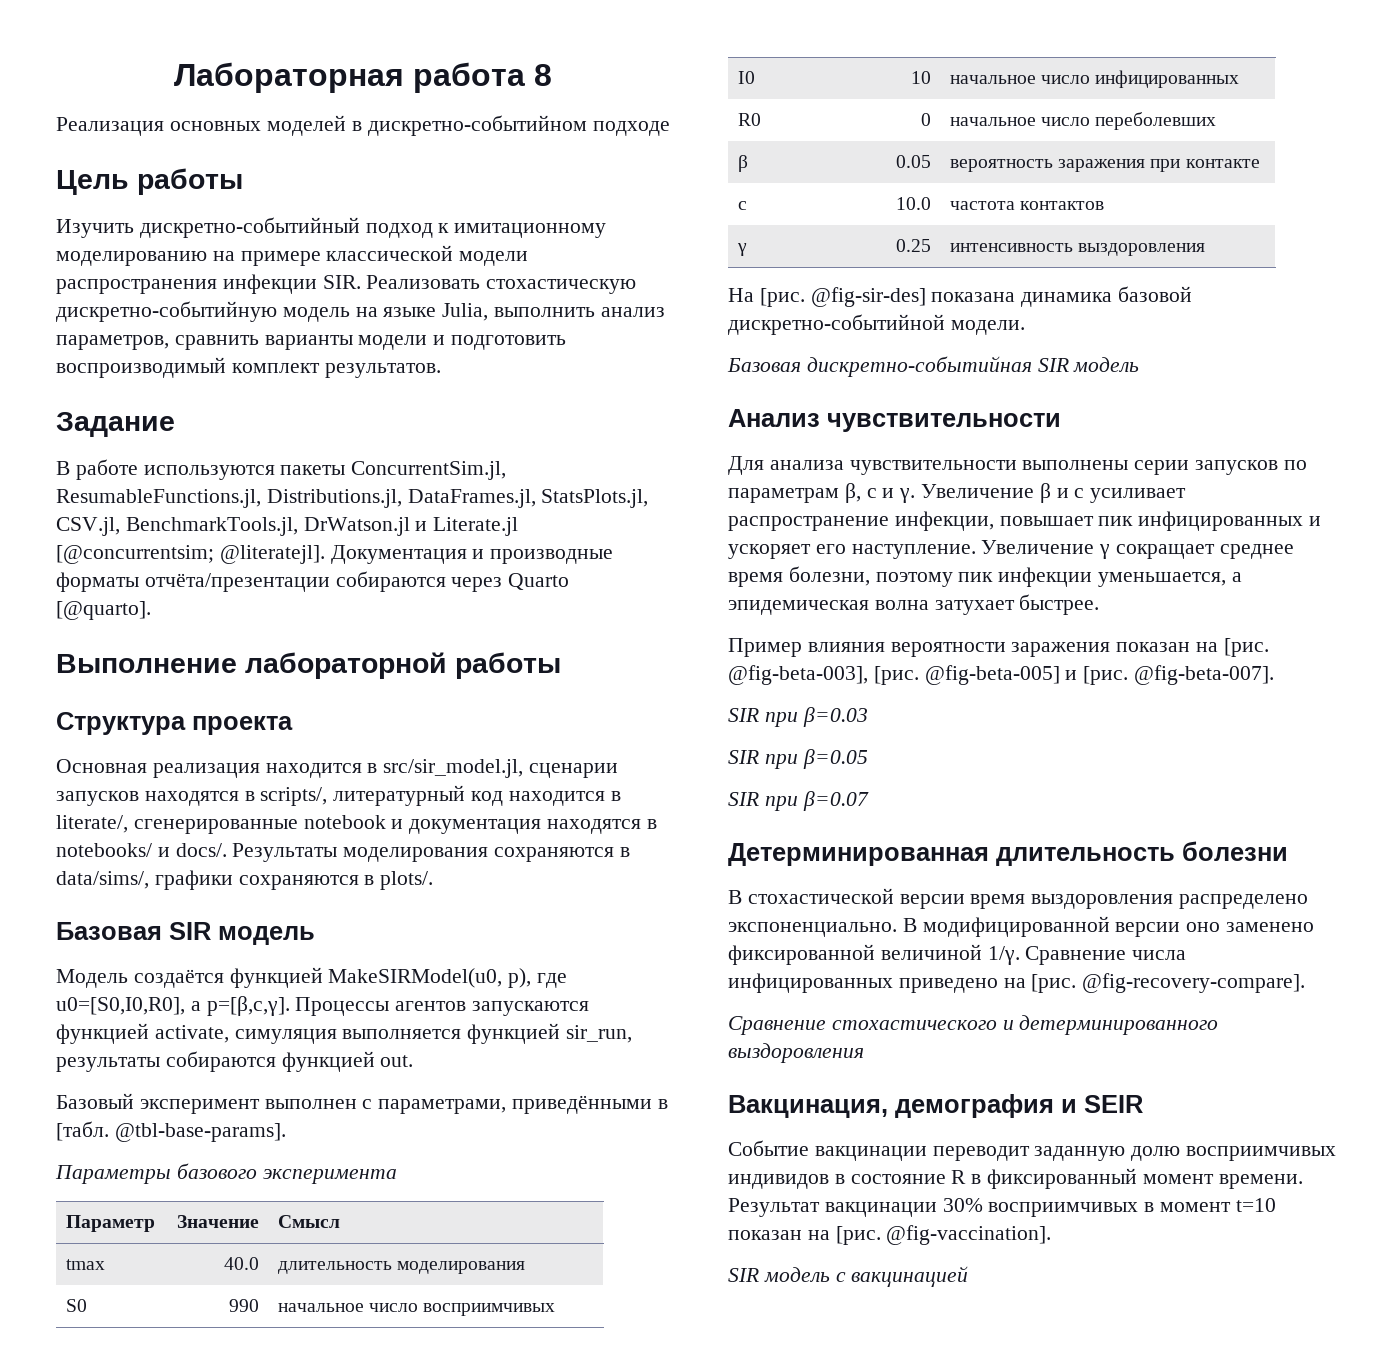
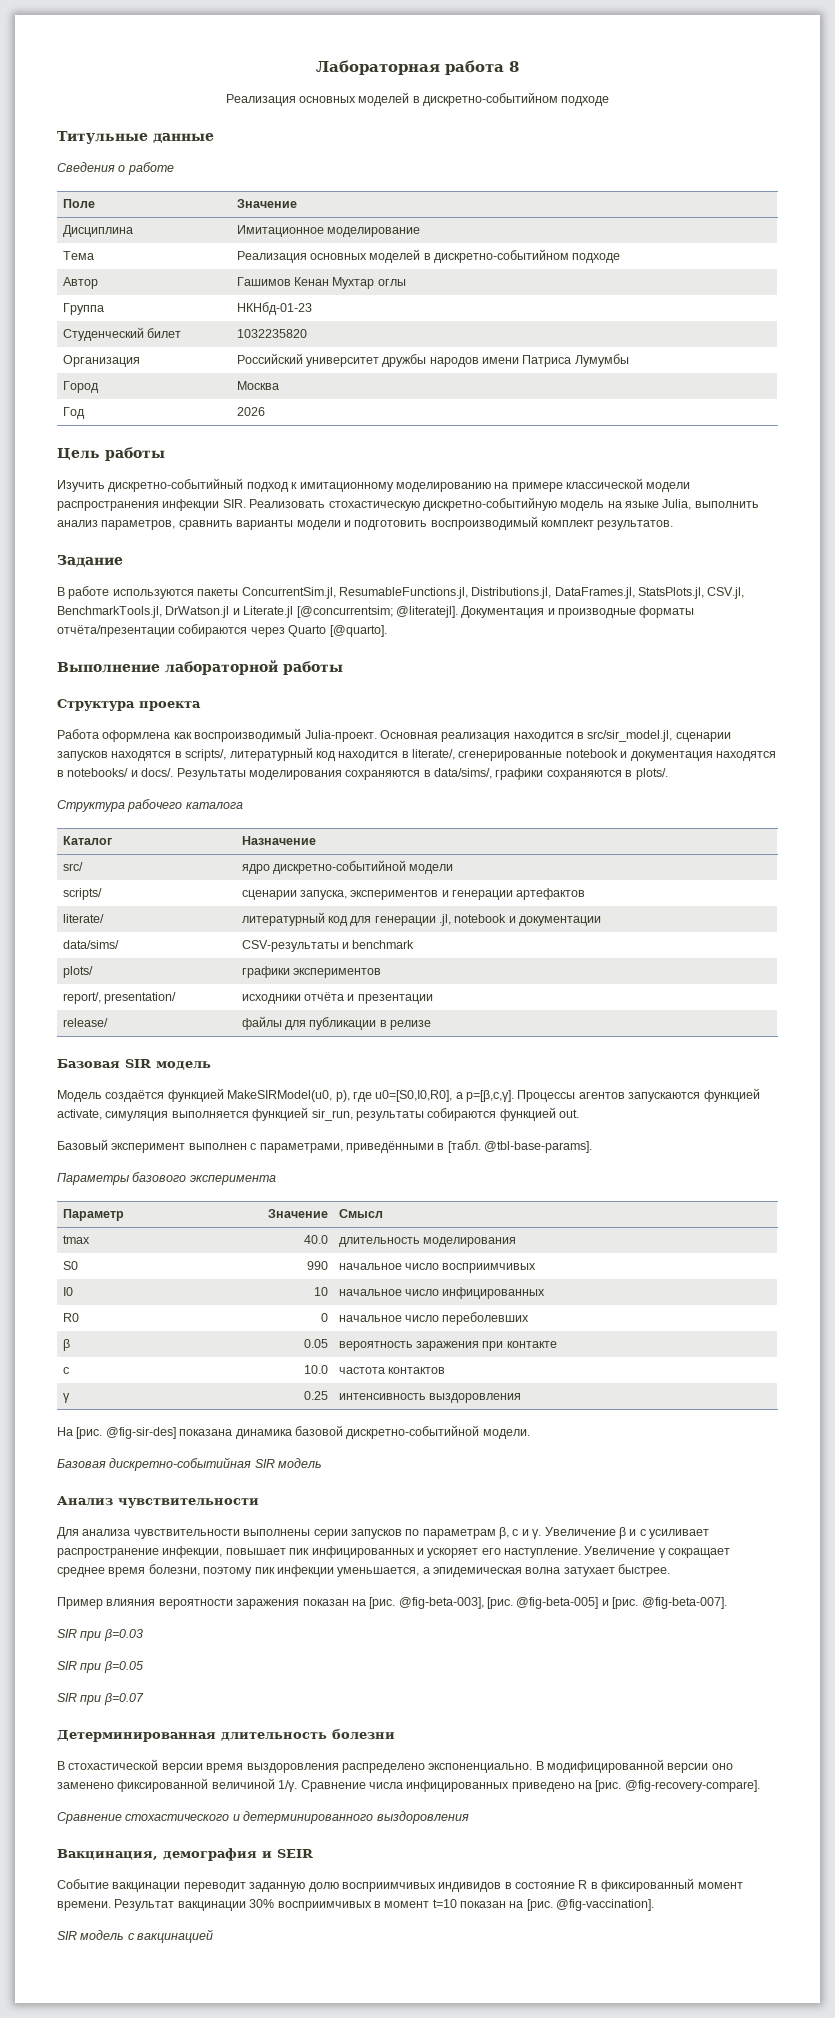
+ Титульные данные
+ Сведения о работе
+ Поле | Значение
+ Дисциплина | Имитационное моделирование
+ Тема | Реализация основных моделей в дискретно-событийном подходе
+ Автор | Гашимов Кенан Мухтар оглы
+ Группа | НКНбд-01-23
+ Студенческий билет | 1032235820
+ Организация | Российский университет дружбы народов имени Патриса Лумумбы
+ Город | Москва
+ Год | 2026
+ Работа оформлена как воспроизводимый Julia-проект.
+ Структура рабочего каталога
+ Каталог | Назначение
+ src/ | ядро дискретно-событийной модели
+ scripts/ | сценарии запуска, экспериментов и генерации артефактов
+ literate/ | литературный код для генерации .jl, notebook и документации
+ data/sims/ | CSV-результаты и benchmark
+ plots/ | графики экспериментов
+ report/, presentation/ | исходники отчёта и презентации
+ release/ | файлы для публикации в релизе

